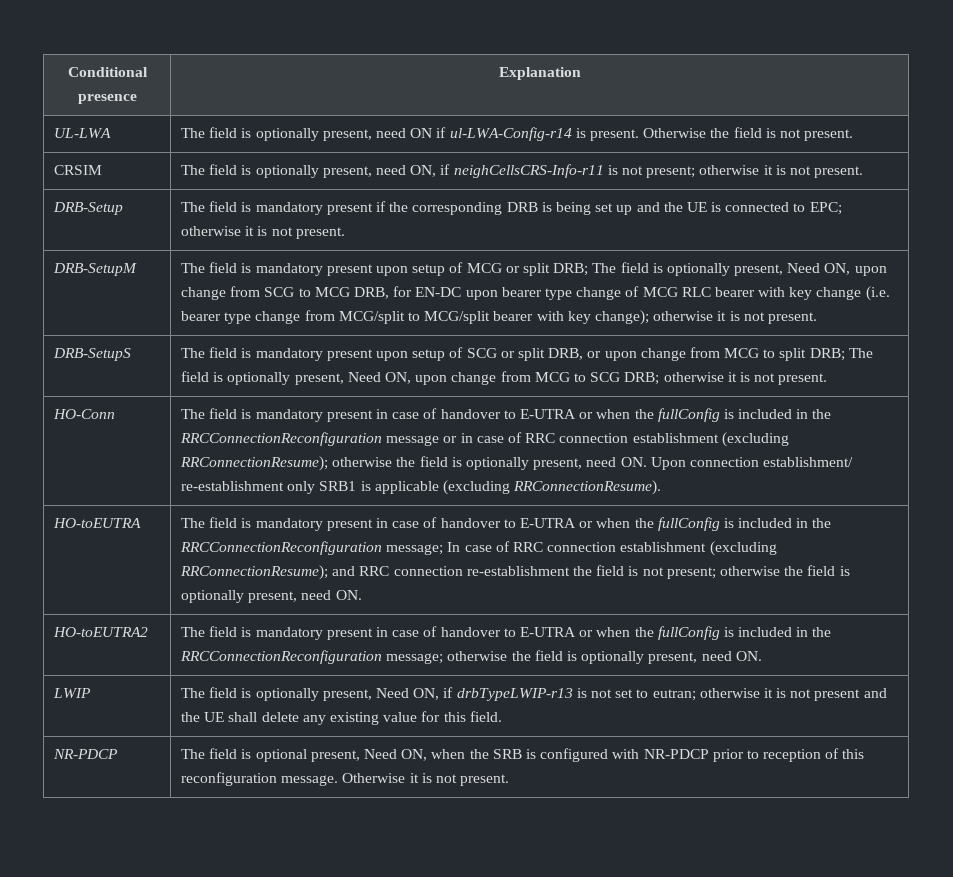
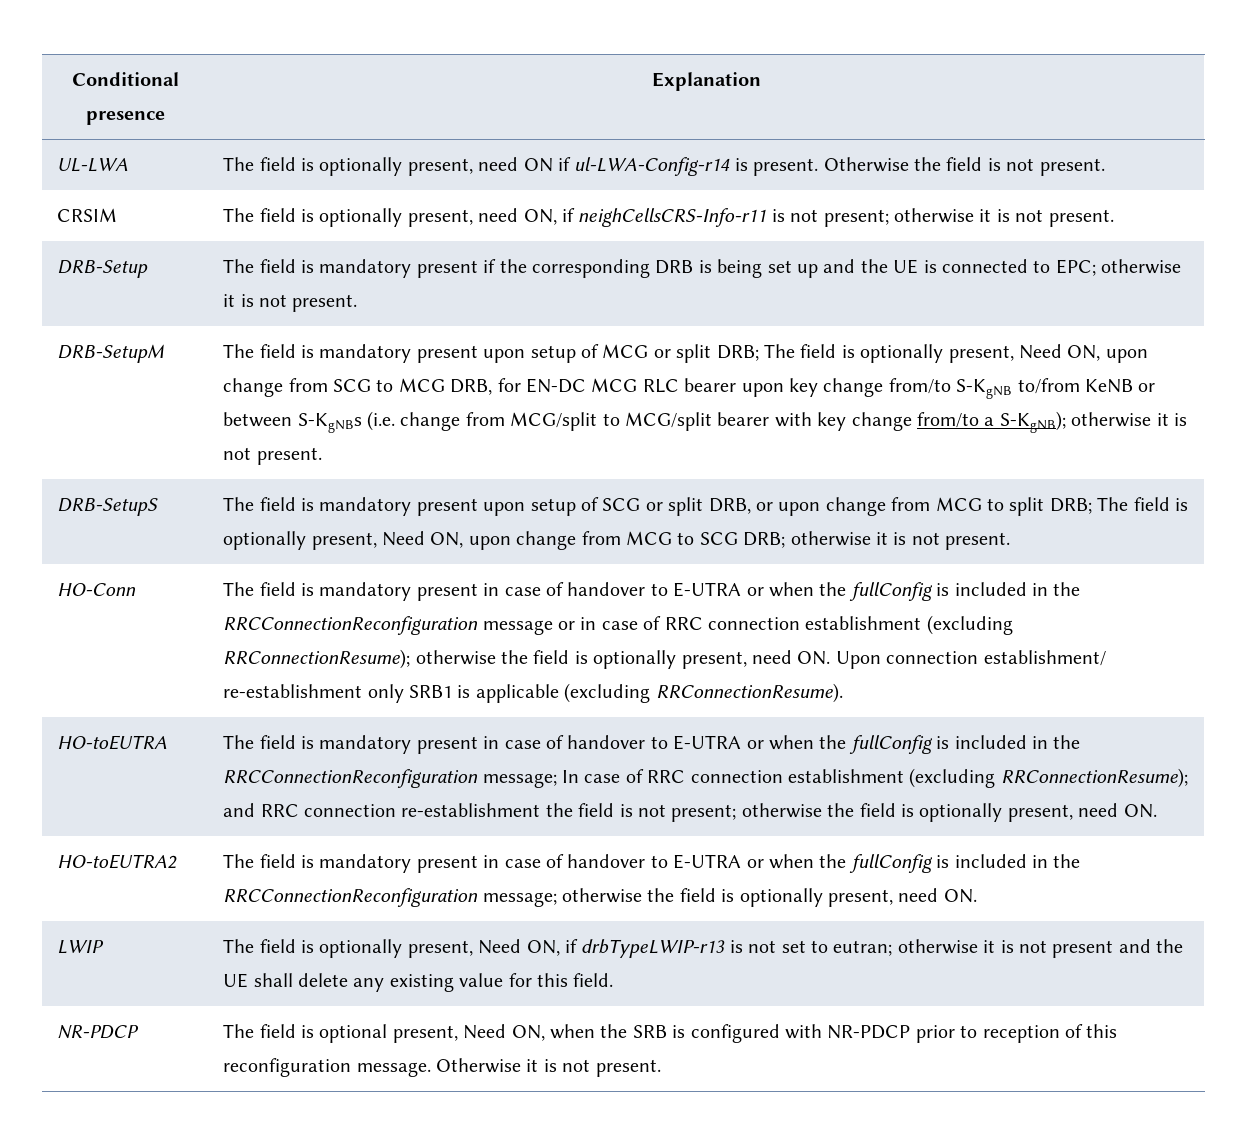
- The field is mandatory present upon setup of MCG or split DRB; The field is optionally present, Need ON, upon change from SCG to MCG DRB, for EN-DC upon bearer type change of MCG RLC bearer with key change (i.e. bearer type change from MCG/split to MCG/split bearer with key change); otherwise it is not present.
+ The field is mandatory present upon setup of MCG or split DRB; The field is optionally present, Need ON, upon change from SCG to MCG DRB, for EN-DC MCG RLC bearer upon key change from/to S-KgNB to/from KeNB or between S-KgNBs (i.e. change from MCG/split to MCG/split bearer with key change from/to a S-KgNB); otherwise it is not present.

